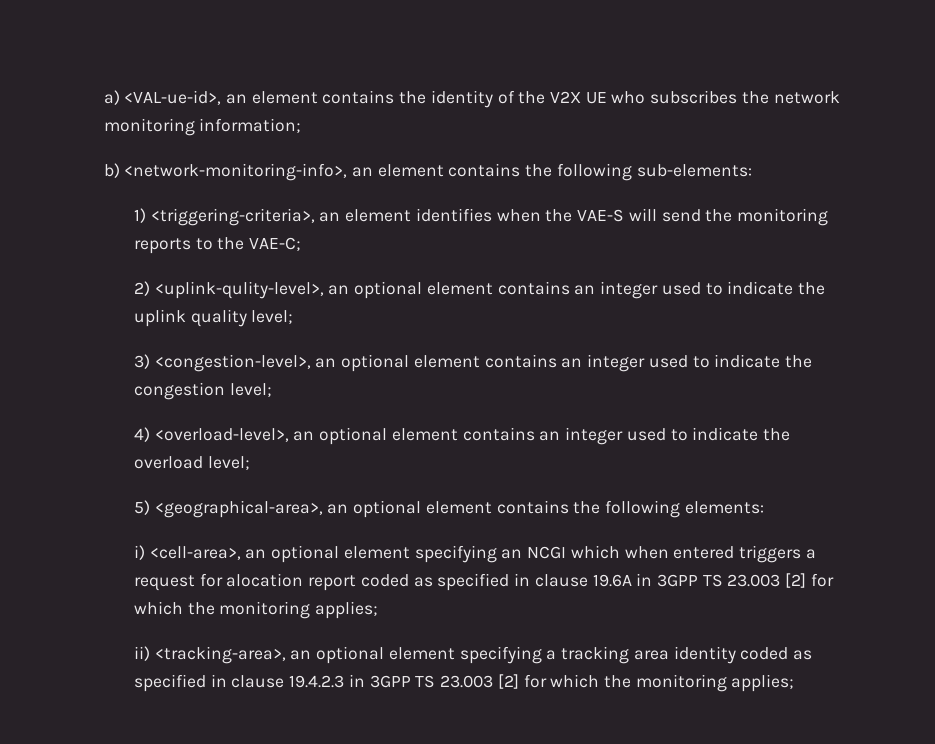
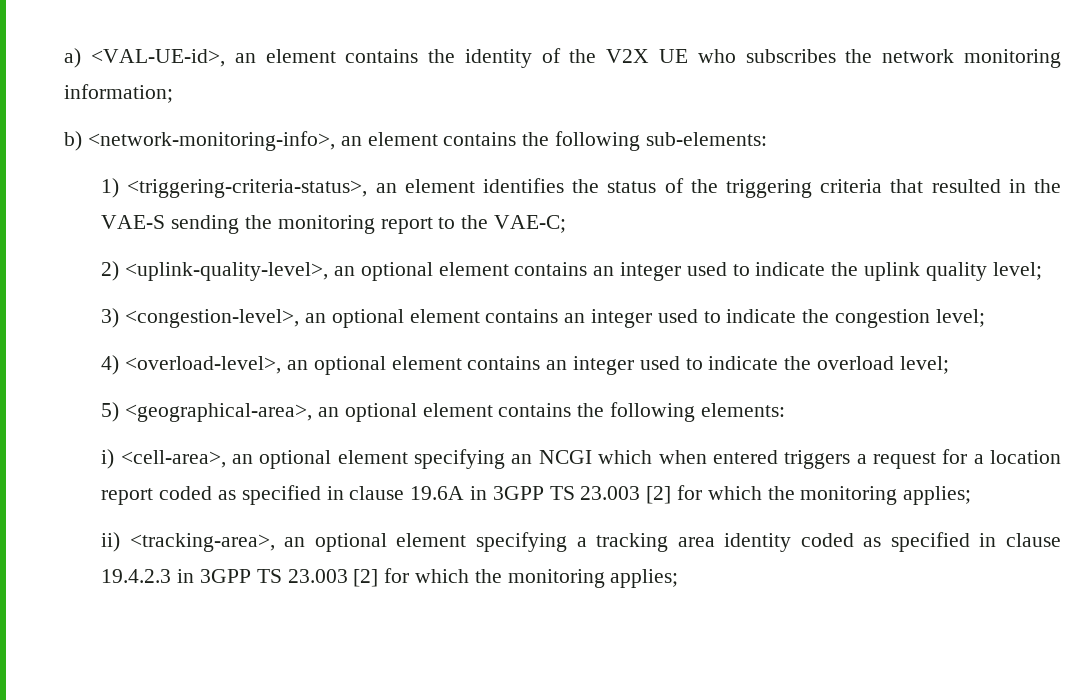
- a) <VAL-ue-id>, an element contains the identity of the V2X UE who subscribes the network monitoring information;
+ a) <VAL-UE-id>, an element contains the identity of the V2X UE who subscribes the network monitoring information;
- 1) <triggering-criteria>, an element identifies when the VAE-S will send the monitoring reports to the VAE-C;
+ 1) <triggering-criteria-status>, an element identifies the status of the triggering criteria that resulted in the VAE-S sending the monitoring report to the VAE-C;
- 2) <uplink-qulity-level>, an optional element contains an integer used to indicate the uplink quality level;
+ 2) <uplink-quality-level>, an optional element contains an integer used to indicate the uplink quality level;
- i) <cell-area>, an optional element specifying an NCGI which when entered triggers a request for alocation report coded as specified in clause 19.6A in 3GPP TS 23.003 [2] for which the monitoring applies;
+ i) <cell-area>, an optional element specifying an NCGI which when entered triggers a request for a location report coded as specified in clause 19.6A in 3GPP TS 23.003 [2] for which the monitoring applies;

